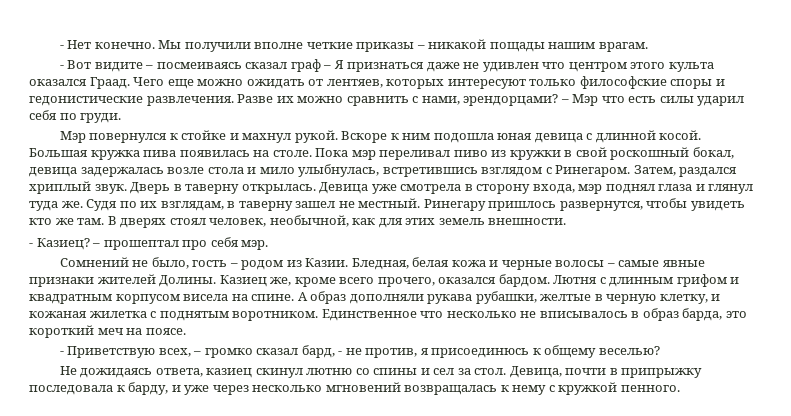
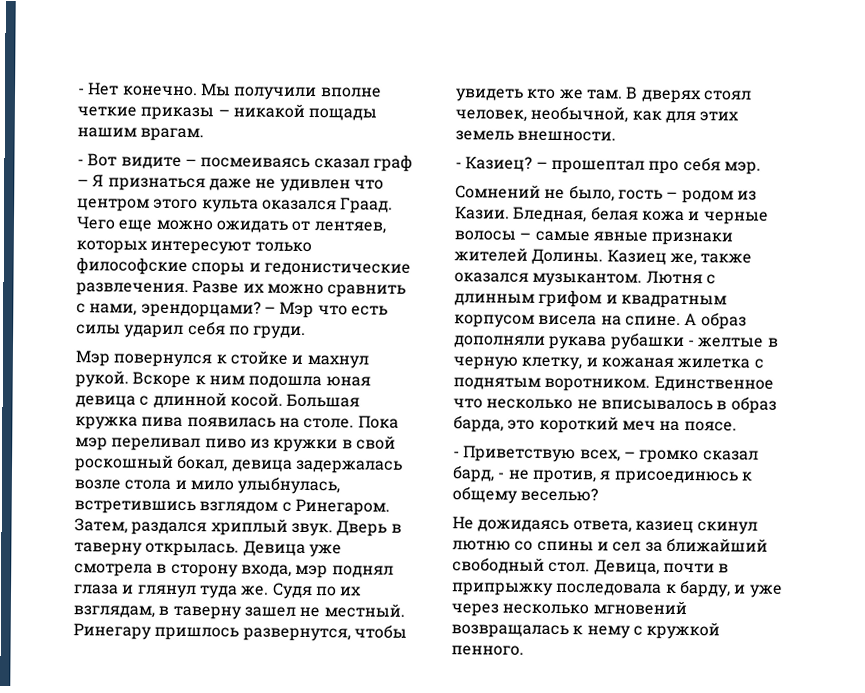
- Казиец же, кроме всего прочего, оказался бардом.
+ Казиец же, также оказался музыкантом.
- А образ дополняли рукава рубашки, желтые в черную клетку, и кожаная жилетка с поднятым воротником.
+ А образ дополняли рукава рубашки - желтые в черную клетку, и кожаная жилетка с поднятым воротником.
- Не дожидаясь ответа, казиец скинул лютню со спины и сел за стол.
+ Не дожидаясь ответа, казиец скинул лютню со спины и сел за ближайший свободный стол.

